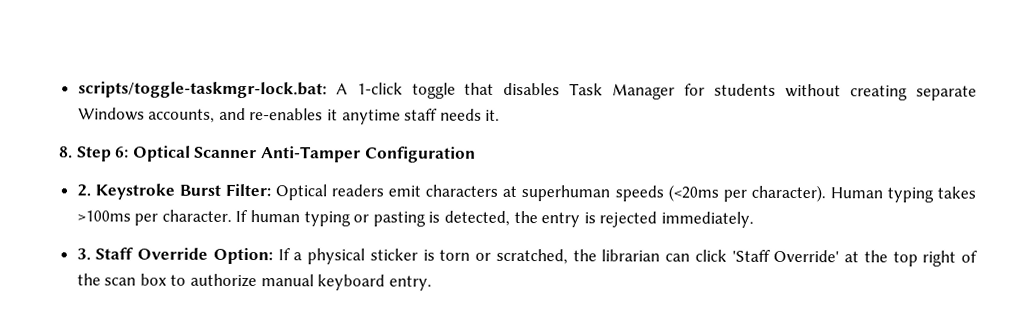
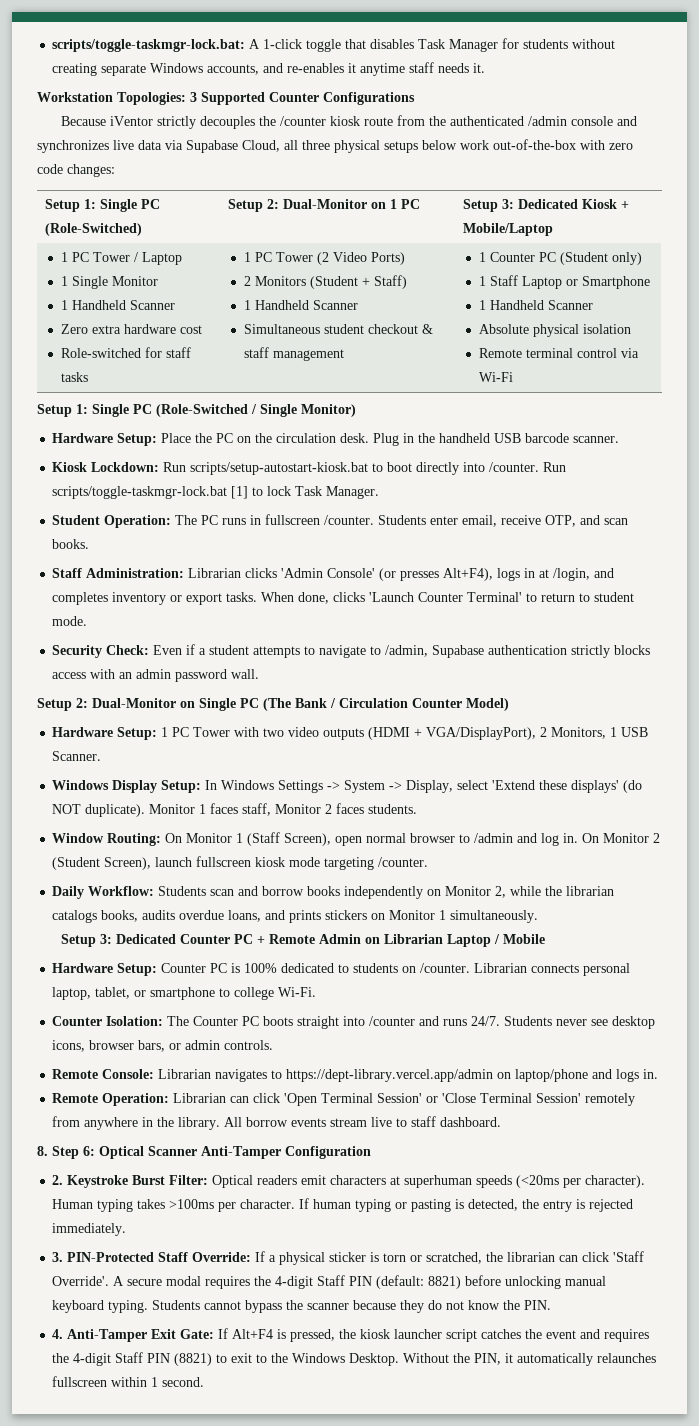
+ Workstation Topologies: 3 Supported Counter Configurations
+ Because iVentor strictly decouples the /counter kiosk route from the authenticated /admin console and synchronizes live data via Supabase Cloud, all three physical setups below work out-of-the-box with zero code changes:
+ Setup 1: Single PC (Role-Switched) | Setup 2: Dual-Monitor on 1 PC | Setup 3: Dedicated Kiosk + Mobile/Laptop
+ 1 PC Tower / Laptop
+ 1 Single Monitor
+ 1 Handheld Scanner
+ Zero extra hardware cost
+ Role-switched for staff tasks | 1 PC Tower (2 Video Ports)
+ 2 Monitors (Student + Staff)
+ 1 Handheld Scanner
+ Simultaneous student checkout & staff management | 1 Counter PC (Student only)
+ 1 Staff Laptop or Smartphone
+ 1 Handheld Scanner
+ Absolute physical isolation
+ Remote terminal control via Wi-Fi
+ Setup 1: Single PC (Role-Switched / Single Monitor)
+ Hardware Setup: Place the PC on the circulation desk. Plug in the handheld USB barcode scanner.
+ Kiosk Lockdown: Run scripts/setup-autostart-kiosk.bat to boot directly into /counter. Run scripts/toggle-taskmgr-lock.bat [1] to lock Task Manager.
+ Student Operation: The PC runs in fullscreen /counter. Students enter email, receive OTP, and scan books.
+ Staff Administration: Librarian clicks 'Admin Console' (or presses Alt+F4), logs in at /login, and completes inventory or export tasks. When done, clicks 'Launch Counter Terminal' to return to student mode.
+ Security Check: Even if a student attempts to navigate to /admin, Supabase authentication strictly blocks access with an admin password wall.
+ Setup 2: Dual-Monitor on Single PC (The Bank / Circulation Counter Model)
+ Hardware Setup: 1 PC Tower with two video outputs (HDMI + VGA/DisplayPort), 2 Monitors, 1 USB Scanner.
+ Windows Display Setup: In Windows Settings -> System -> Display, select 'Extend these displays' (do NOT duplicate). Monitor 1 faces staff, Monitor 2 faces students.
+ Window Routing: On Monitor 1 (Staff Screen), open normal browser to /admin and log in. On Monitor 2 (Student Screen), launch fullscreen kiosk mode targeting /counter.
+ Daily Workflow: Students scan and borrow books independently on Monitor 2, while the librarian catalogs books, audits overdue loans, and prints stickers on Monitor 1 simultaneously.
+ Setup 3: Dedicated Counter PC + Remote Admin on Librarian Laptop / Mobile
+ Hardware Setup: Counter PC is 100% dedicated to students on /counter. Librarian connects personal laptop, tablet, or smartphone to college Wi-Fi.
+ Counter Isolation: The Counter PC boots straight into /counter and runs 24/7. Students never see desktop icons, browser bars, or admin controls.
+ Remote Console: Librarian navigates to https://dept-library.vercel.app/admin on laptop/phone and logs in.
+ Remote Operation: Librarian can click 'Open Terminal Session' or 'Close Terminal Session' remotely from anywhere in the library. All borrow events stream live to staff dashboard.
- 3. Staff Override Option: If a physical sticker is torn or scratched, the librarian can click 'Staff Override' at the top right of the scan box to authorize manual keyboard entry.
+ 3. PIN-Protected Staff Override: If a physical sticker is torn or scratched, the librarian can click 'Staff Override'. A secure modal requires the 4-digit Staff PIN (default: 8821) before unlocking manual keyboard typing. Students cannot bypass the scanner because they do not know the PIN.
+ 4. Anti-Tamper Exit Gate: If Alt+F4 is pressed, the kiosk launcher script catches the event and requires the 4-digit Staff PIN (8821) to exit to the Windows Desktop. Without the PIN, it automatically relaunches fullscreen within 1 second.

